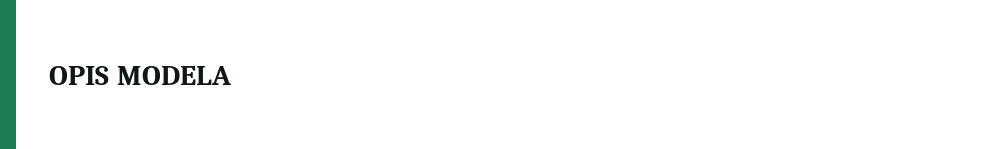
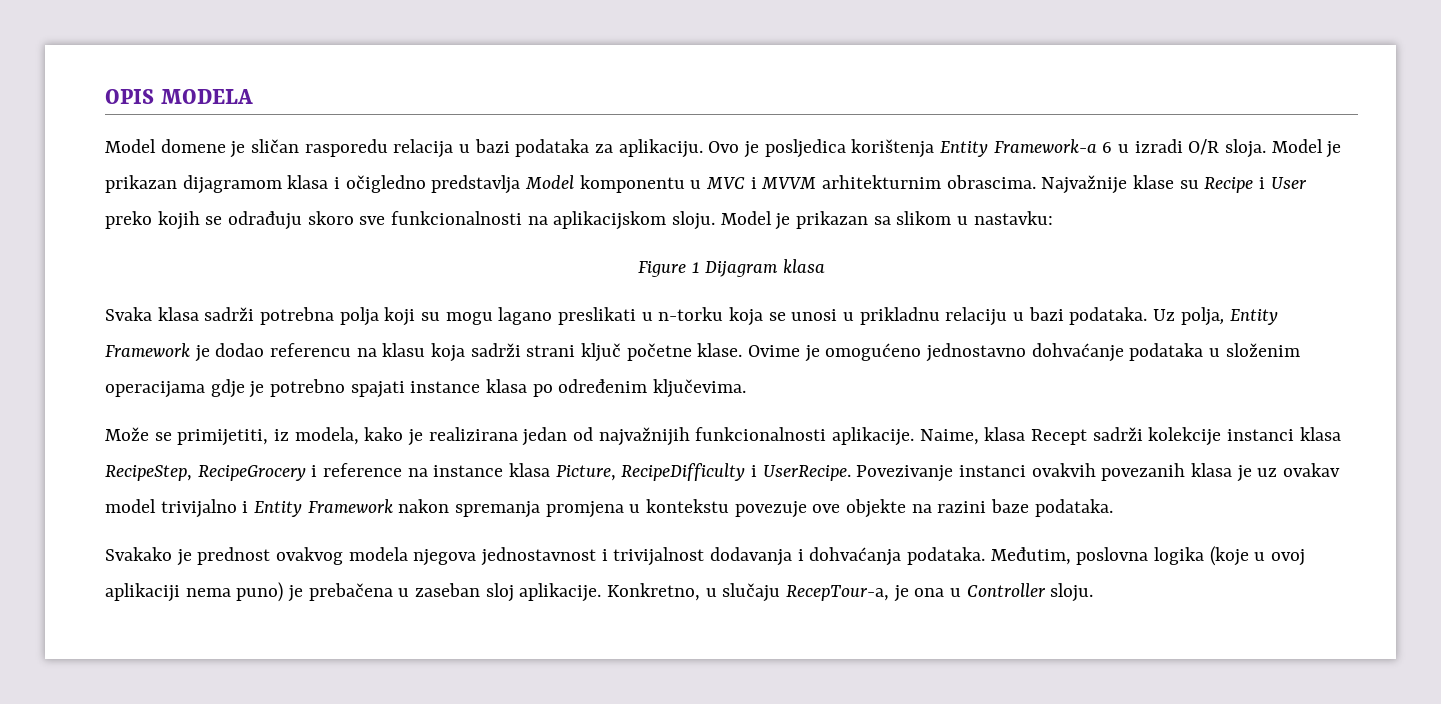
+ Model domene je sličan rasporedu relacija u bazi podataka za aplikaciju. Ovo je posljedica korištenja Entity Framework-a 6 u izradi O/R sloja. Model je prikazan dijagramom klasa i očigledno predstavlja Model komponentu u MVC i MVVM arhitekturnim obrascima. Najvažnije klase su Recipe i User preko kojih se odrađuju skoro sve funkcionalnosti na aplikacijskom sloju. Model je prikazan sa slikom u nastavku:
+ Figure 1 Dijagram klasa
+ Svaka klasa sadrži potrebna polja koji su mogu lagano preslikati u n-torku koja se unosi u prikladnu relaciju u bazi podataka. Uz polja, Entity Framework je dodao referencu na klasu koja sadrži strani ključ početne klase. Ovime je omogućeno jednostavno dohvaćanje podataka u složenim operacijama gdje je potrebno spajati instance klasa po određenim ključevima.
+ Može se primijetiti, iz modela, kako je realizirana jedan od najvažnijih funkcionalnosti aplikacije. Naime, klasa Recept sadrži kolekcije instanci klasa RecipeStep, RecipeGrocery i reference na instance klasa Picture, RecipeDifficulty i UserRecipe. Povezivanje instanci ovakvih povezanih klasa je uz ovakav model trivijalno i Entity Framework nakon spremanja promjena u kontekstu povezuje ove objekte na razini baze podataka.
+ Svakako je prednost ovakvog modela njegova jednostavnost i trivijalnost dodavanja i dohvaćanja podataka. Međutim, poslovna logika (koje u ovoj aplikaciji nema puno) je prebačena u zaseban sloj aplikacije. Konkretno, u slučaju RecepTour-a, je ona u Controller sloju.

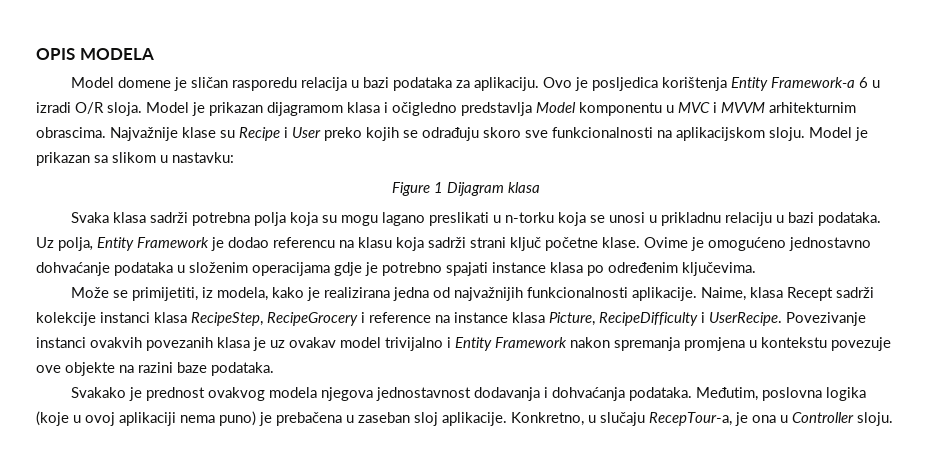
- Svaka klasa sadrži potrebna polja koji su mogu lagano preslikati u n-torku koja se unosi u prikladnu relaciju u bazi podataka.
+ Svaka klasa sadrži potrebna polja koja su mogu lagano preslikati u n-torku koja se unosi u prikladnu relaciju u bazi podataka.
- Može se primijetiti, iz modela, kako je realizirana jedan od najvažnijih funkcionalnosti aplikacije.
+ Može se primijetiti, iz modela, kako je realizirana jedna od najvažnijih funkcionalnosti aplikacije.
- Svakako je prednost ovakvog modela njegova jednostavnost i trivijalnost dodavanja i dohvaćanja podataka.
+ Svakako je prednost ovakvog modela njegova jednostavnost dodavanja i dohvaćanja podataka.

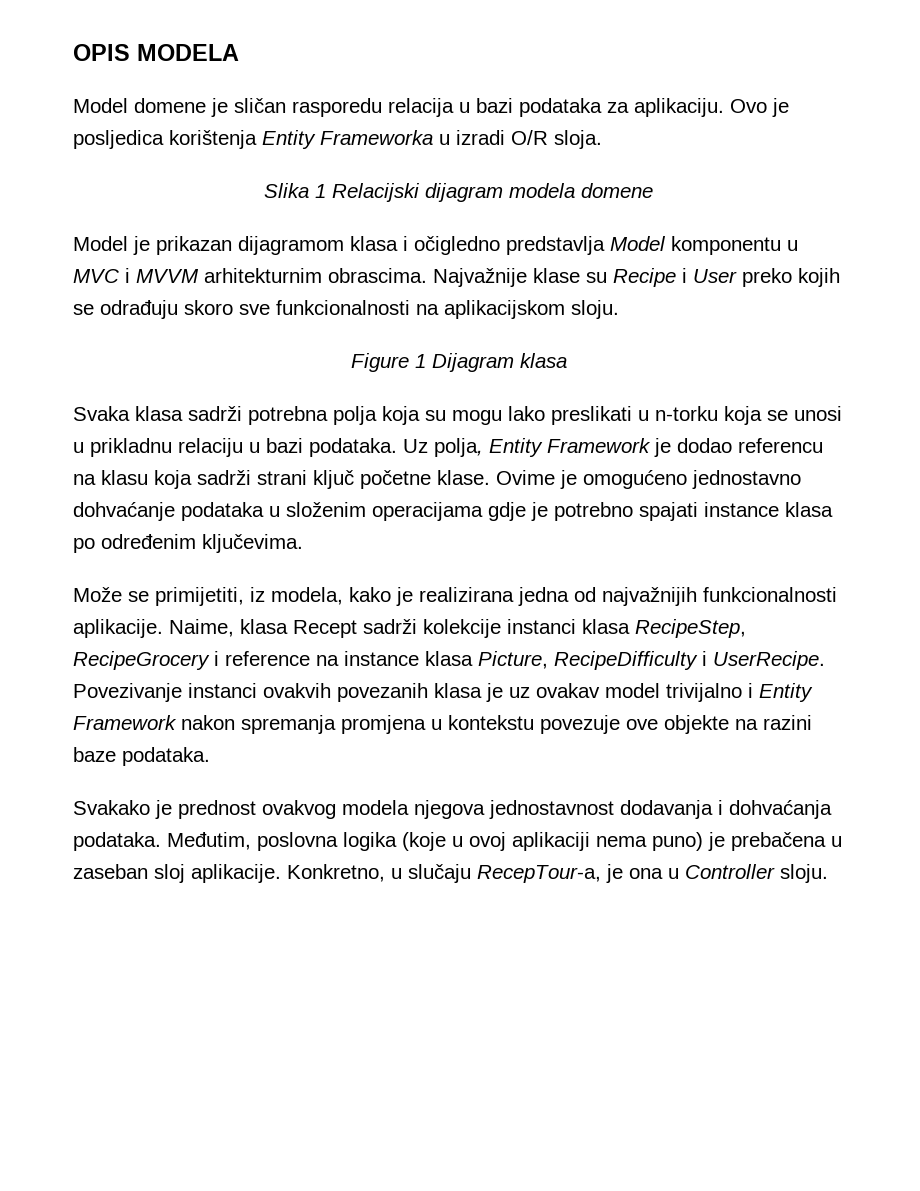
- Ovo je posljedica korištenja Entity Framework-a 6 u izradi O/R sloja. Model je prikazan dijagramom klasa i očigledno predstavlja Model komponentu u MVC i MVVM arhitekturnim obrascima.
+ Ovo je posljedica korištenja Entity Frameworka u izradi O/R sloja.
+ Slika 1 Relacijski dijagram modela domene
+ Model je prikazan dijagramom klasa i očigledno predstavlja Model komponentu u MVC i MVVM arhitekturnim obrascima.
- Model je prikazan sa slikom u nastavku:
- Svaka klasa sadrži potrebna polja koja su mogu lagano preslikati u n-torku koja se unosi u prikladnu relaciju u bazi podataka.
+ Svaka klasa sadrži potrebna polja koja su mogu lako preslikati u n-torku koja se unosi u prikladnu relaciju u bazi podataka.

